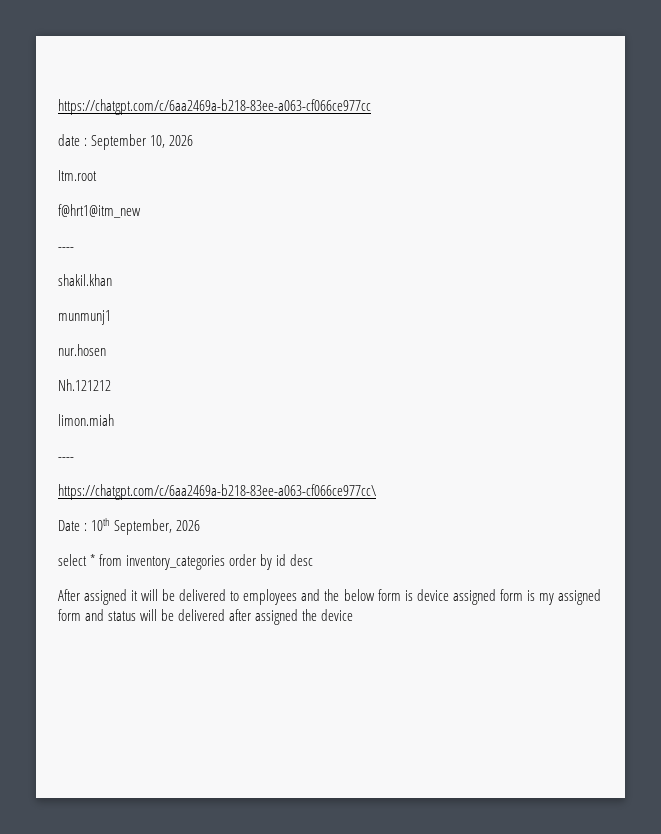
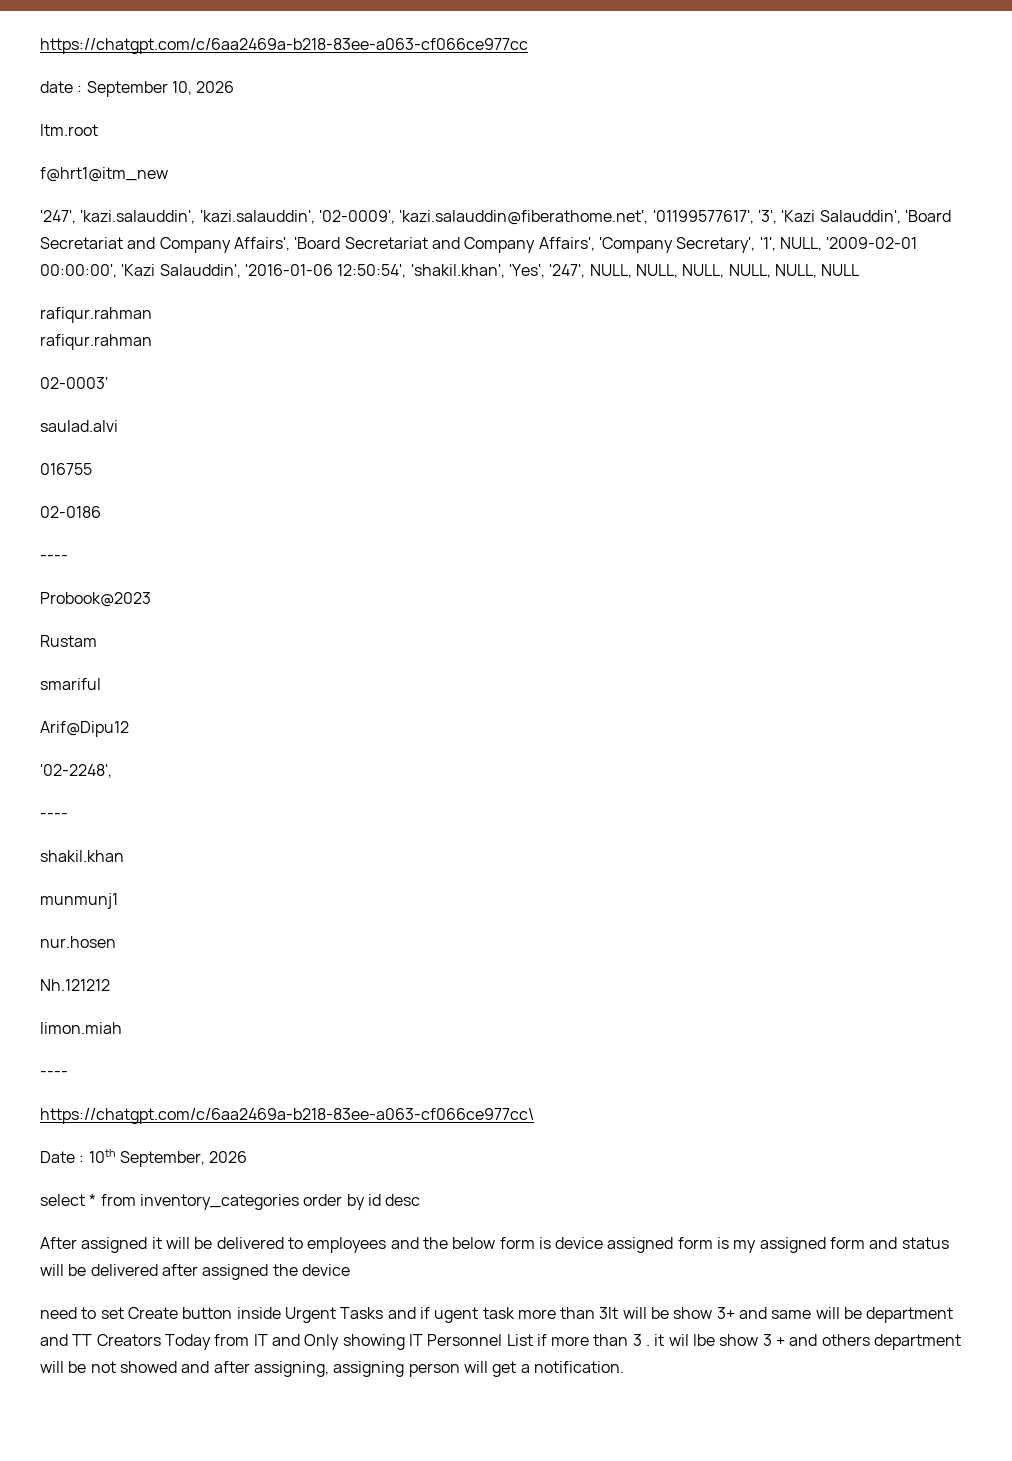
+ '247', 'kazi.salauddin', 'kazi.salauddin', '02-0009', 'kazi.salauddin@fiberathome.net', '01199577617', '3', 'Kazi Salauddin', 'Board Secretariat and Company Affairs', 'Board Secretariat and Company Affairs', 'Company Secretary', '1', NULL, '2009-02-01 00:00:00', 'Kazi Salauddin', '2016-01-06 12:50:54', 'shakil.khan', 'Yes', '247', NULL, NULL, NULL, NULL, NULL, NULL
+ rafiqur.rahman
+ rafiqur.rahman
+ 02-0003'
+ saulad.alvi
+ 016755
+ 02-0186
+ ----
+ Probook@2023
+ Rustam
+ smariful
+ Arif@Dipu12
+ '02-2248',
+ need to set Create button inside Urgent Tasks and if ugent task more than 3It will be show 3+ and same will be department and TT Creators Today from IT and Only showing IT Personnel List if more than 3 . it wil lbe show 3 + and others department will be not showed and after assigning, assigning person will get a notification.

